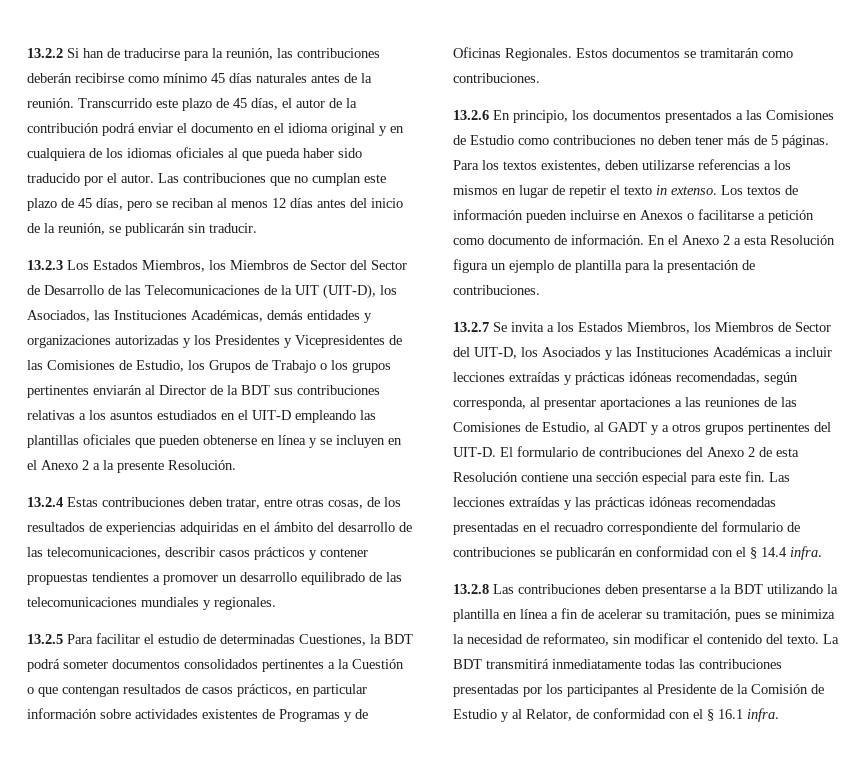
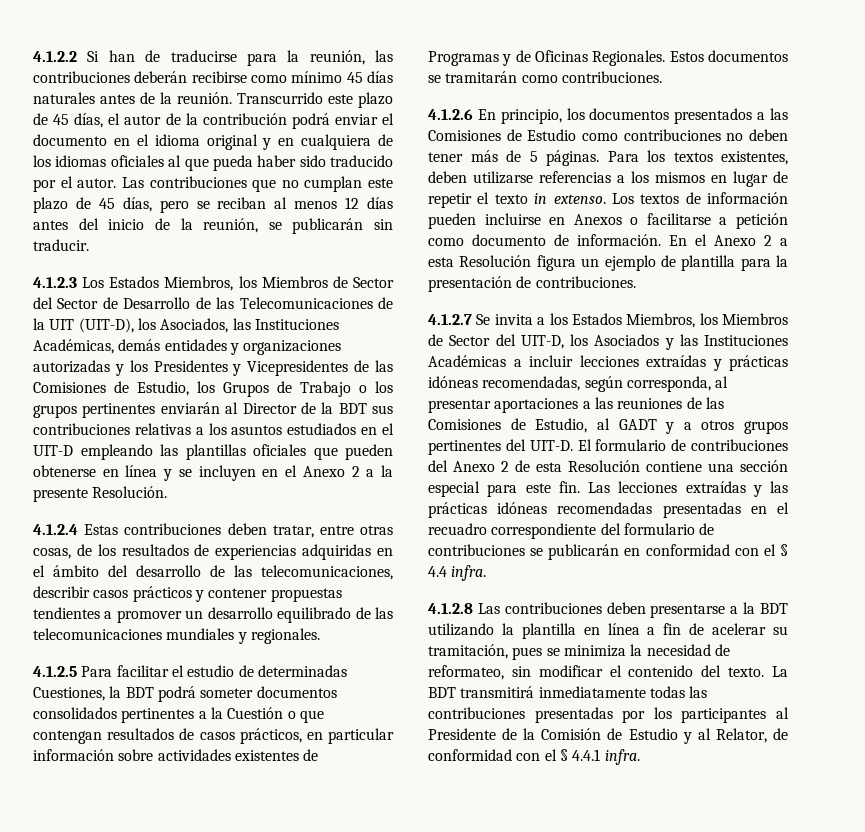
- 13.2.2 Si han de traducirse para la reunión, las contribuciones deberán recibirse como mínimo 45 días naturales antes de la reunión.
+ 4.1.2.2 Si han de traducirse para la reunión, las contribuciones deberán recibirse como mínimo 45 días naturales antes de la reunión.
- 13.2.3 Los Estados Miembros, los Miembros de Sector del Sector de Desarrollo de las Telecomunicaciones de la UIT (UIT-D), los Asociados, las Instituciones Académicas, demás entidades y organizaciones autorizadas y los Presidentes y Vicepresidentes de las Comisiones de Estudio, los Grupos de Trabajo o los grupos pertinentes enviarán al Director de la BDT sus contribuciones relativas a los asuntos estudiados en el UIT-D empleando las plantillas oficiales que pueden obtenerse en línea y se incluyen en el Anexo 2 a la presente Resolución.
+ 4.1.2.3 Los Estados Miembros, los Miembros de Sector del Sector de Desarrollo de las Telecomunicaciones de la UIT (UIT-D), los Asociados, las Instituciones Académicas, demás entidades y organizaciones autorizadas y los Presidentes y Vicepresidentes de las Comisiones de Estudio, los Grupos de Trabajo o los grupos pertinentes enviarán al Director de la BDT sus contribuciones relativas a los asuntos estudiados en el UIT-D empleando las plantillas oficiales que pueden obtenerse en línea y se incluyen en el Anexo 2 a la presente Resolución.
- 13.2.4 Estas contribuciones deben tratar, entre otras cosas, de los resultados de experiencias adquiridas en el ámbito del desarrollo de las telecomunicaciones, describir casos prácticos y contener propuestas tendientes a promover un desarrollo equilibrado de las telecomunicaciones mundiales y regionales.
+ 4.1.2.4 Estas contribuciones deben tratar, entre otras cosas, de los resultados de experiencias adquiridas en el ámbito del desarrollo de las telecomunicaciones, describir casos prácticos y contener propuestas tendientes a promover un desarrollo equilibrado de las telecomunicaciones mundiales y regionales.
- 13.2.5 Para facilitar el estudio de determinadas Cuestiones, la BDT podrá someter documentos consolidados pertinentes a la Cuestión o que contengan resultados de casos prácticos, en particular información sobre actividades existentes de Programas y de Oficinas Regionales.
+ 4.1.2.5 Para facilitar el estudio de determinadas Cuestiones, la BDT podrá someter documentos consolidados pertinentes a la Cuestión o que contengan resultados de casos prácticos, en particular información sobre actividades existentes de Programas y de Oficinas Regionales.
- 13.2.6 En principio, los documentos presentados a las Comisiones de Estudio como contribuciones no deben tener más de 5 páginas.
+ 4.1.2.6 En principio, los documentos presentados a las Comisiones de Estudio como contribuciones no deben tener más de 5 páginas.
- 13.2.7 Se invita a los Estados Miembros, los Miembros de Sector del UIT-D, los Asociados y las Instituciones Académicas a incluir lecciones extraídas y prácticas idóneas recomendadas, según corresponda, al presentar aportaciones a las reuniones de las Comisiones de Estudio, al GADT y a otros grupos pertinentes del UIT-D.
+ 4.1.2.7 Se invita a los Estados Miembros, los Miembros de Sector del UIT-D, los Asociados y las Instituciones Académicas a incluir lecciones extraídas y prácticas idóneas recomendadas, según corresponda, al presentar aportaciones a las reuniones de las Comisiones de Estudio, al GADT y a otros grupos pertinentes del UIT-D.
- Las lecciones extraídas y las prácticas idóneas recomendadas presentadas en el recuadro correspondiente del formulario de contribuciones se publicarán en conformidad con el § 14.4 infra.
+ Las lecciones extraídas y las prácticas idóneas recomendadas presentadas en el recuadro correspondiente del formulario de contribuciones se publicarán en conformidad con el § 4.4 infra.
- 13.2.8 Las contribuciones deben presentarse a la BDT utilizando la plantilla en línea a fin de acelerar su tramitación, pues se minimiza la necesidad de reformateo, sin modificar el contenido del texto.
+ 4.1.2.8 Las contribuciones deben presentarse a la BDT utilizando la plantilla en línea a fin de acelerar su tramitación, pues se minimiza la necesidad de reformateo, sin modificar el contenido del texto.
- La BDT transmitirá inmediatamente todas las contribuciones presentadas por los participantes al Presidente de la Comisión de Estudio y al Relator, de conformidad con el § 16.1 infra.
+ La BDT transmitirá inmediatamente todas las contribuciones presentadas por los participantes al Presidente de la Comisión de Estudio y al Relator, de conformidad con el § 4.4.1 infra.

